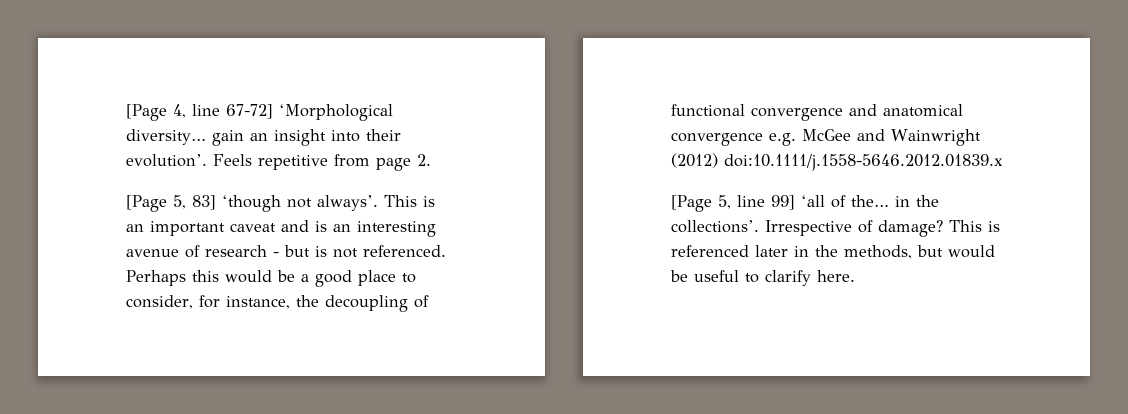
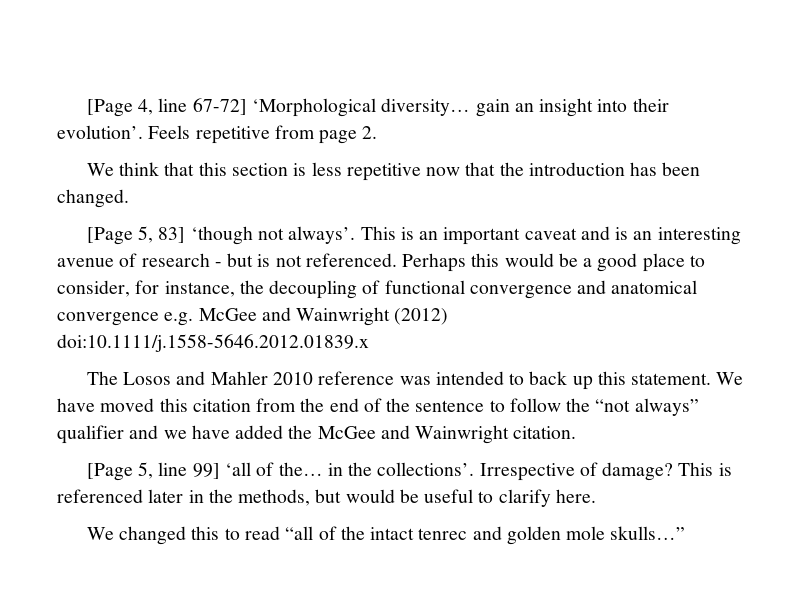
+ We think that this section is less repetitive now that the introduction has been changed.
+ The Losos and Mahler 2010 reference was intended to back up this statement. We have moved this citation from the end of the sentence to follow the “not always” qualifier and we have added the McGee and Wainwright citation.
+ We changed this to read “all of the intact tenrec and golden mole skulls…”

